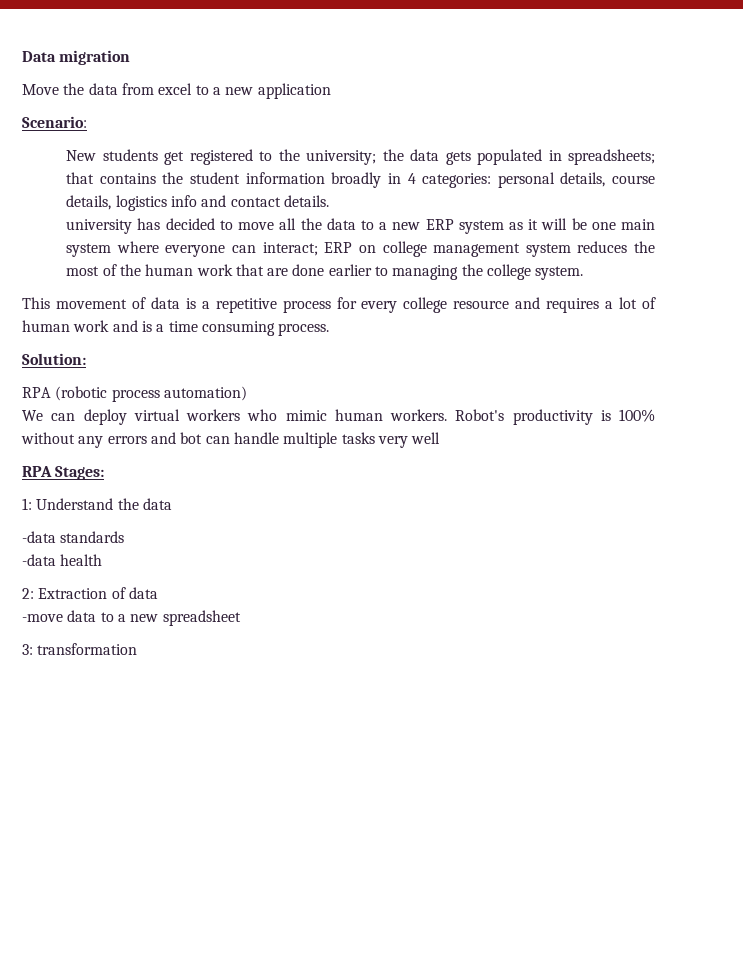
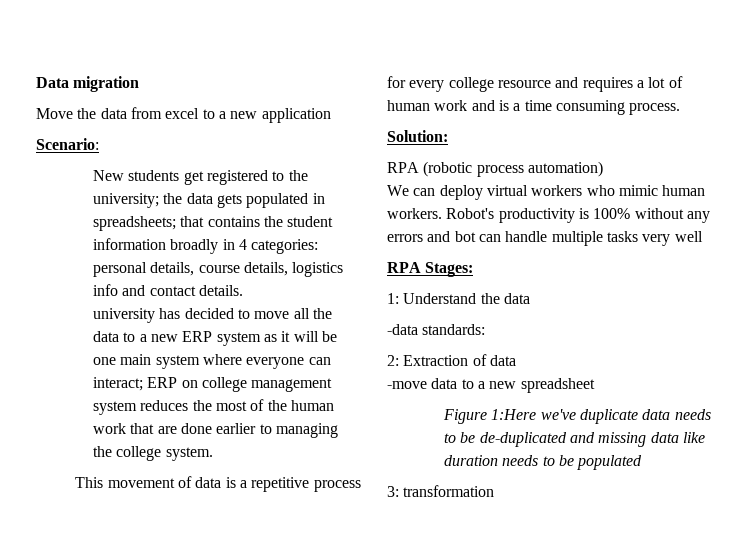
- -data standards
- -data health
+ -data standards:
+ Figure 1:Here we've duplicate data needs to be de-duplicated and missing data like duration needs to be populated

